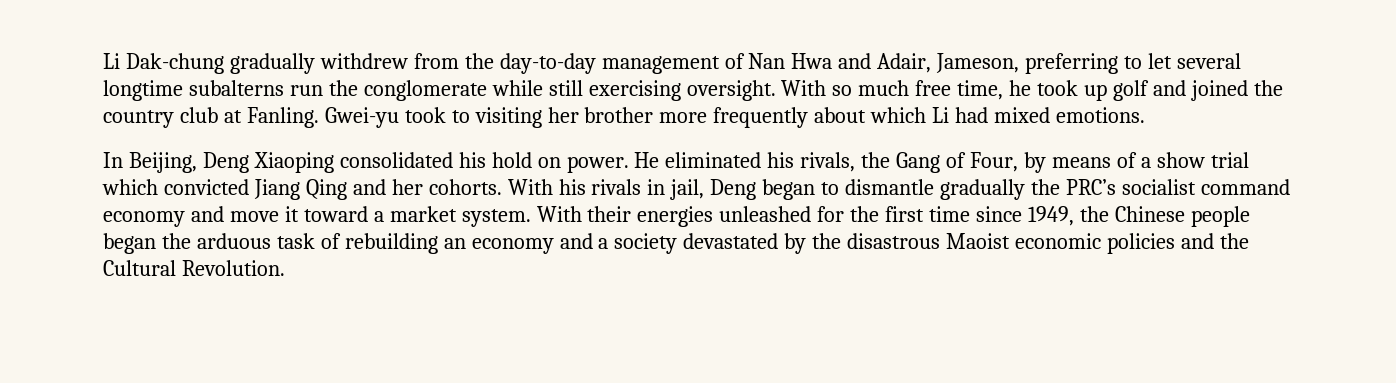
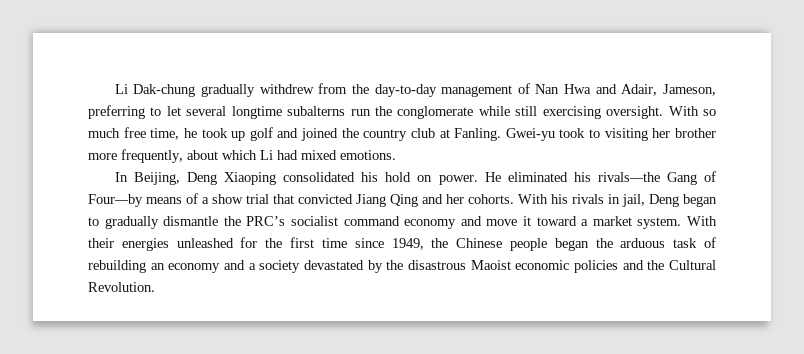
- Gwei-yu took to visiting her brother more frequently about which Li had mixed emotions.
+ Gwei-yu took to visiting her brother more frequently, about which Li had mixed emotions.
- He eliminated his rivals, the Gang of Four, by means of a show trial which convicted Jiang Qing and her cohorts.
+ He eliminated his rivals—the Gang of Four—by means of a show trial that convicted Jiang Qing and her cohorts.
- With his rivals in jail, Deng began to dismantle gradually the PRC’s socialist command economy and move it toward a market system.
+ With his rivals in jail, Deng began to gradually dismantle the PRC’s socialist command economy and move it toward a market system.

